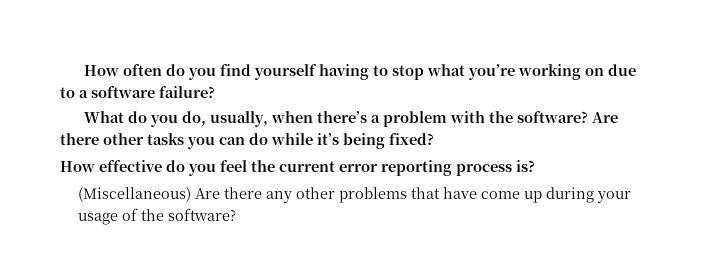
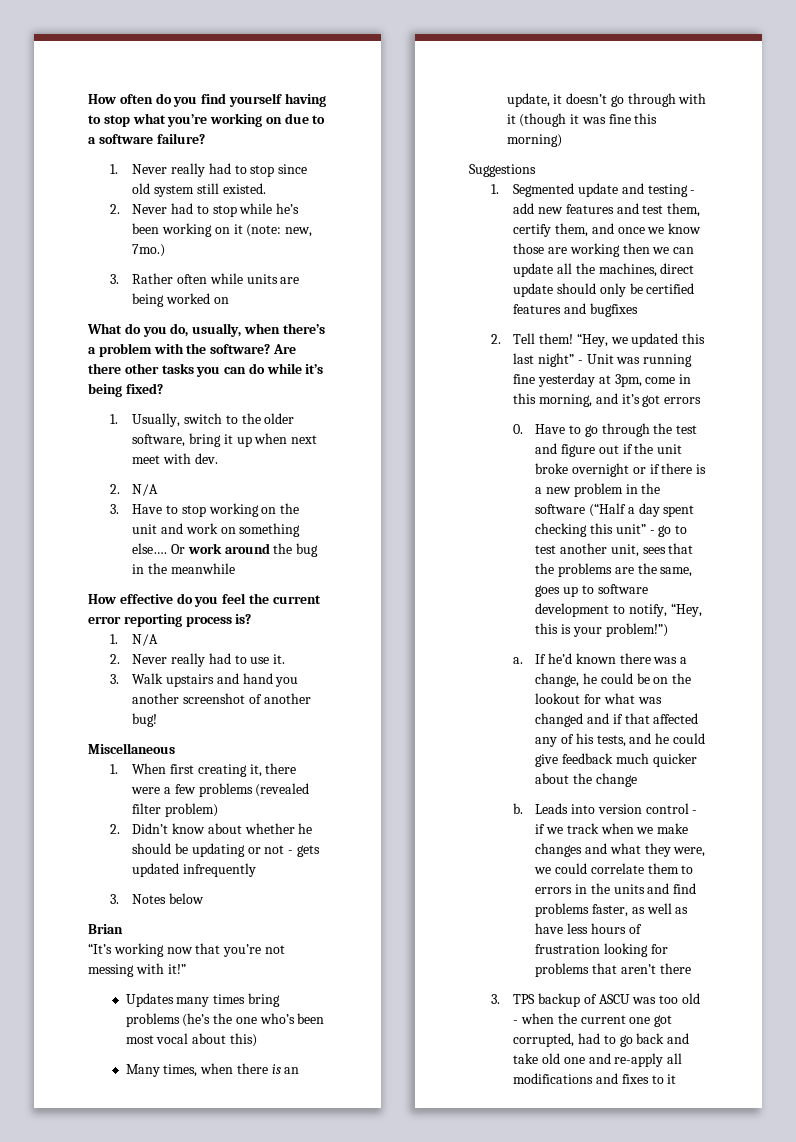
+ 1. Never really had to stop since old system still existed.
+ 2. Never had to stop while he’s been working on it (note: new, 7mo.)
+ 3. Rather often while units are being worked on
+ 1. Usually, switch to the older software, bring it up when next meet with dev.
+ 2. N/A
+ 3. Have to stop working on the unit and work on something else…. Or work around the bug in the meanwhile
- (Miscellaneous) Are there any other problems that have come up during your usage of the software?
+ 1. N/A
+ 2. Never really had to use it.
+ 3. Walk upstairs and hand you another screenshot of another bug!
+ Miscellaneous
+ 1. When first creating it, there were a few problems (revealed filter problem)
+ 2. Didn’t know about whether he should be updating or not - gets updated infrequently
+ 3. Notes below
+ Brian
+ “It’s working now that you’re not messing with it!”
+ Updates many times bring problems (he’s the one who’s been most vocal about this)
+ Many times, when there is an update, it doesn’t go through with it (though it was fine this morning)
+ Suggestions
+ 1. Segmented update and testing - add new features and test them, certify them, and once we know those are working then we can update all the machines, direct update should only be certified features and bugfixes
+ 2. Tell them! “Hey, we updated this last night” - Unit was running fine yesterday at 3pm, come in this morning, and it’s got errors
+ 0. Have to go through the test and figure out if the unit broke overnight or if there is a new problem in the software (“Half a day spent checking this unit” - go to test another unit, sees that the problems are the same, goes up to software development to notify, “Hey, this is your problem!”)
+ a. If he’d known there was a change, he could be on the lookout for what was changed and if that affected any of his tests, and he could give feedback much quicker about the change
+ b. Leads into version control - if we track when we make changes and what they were, we could correlate them to errors in the units and find problems faster, as well as have less hours of frustration looking for problems that aren’t there
+ 3. TPS backup of ASCU was too old - when the current one got corrupted, had to go back and take old one and re-apply all modifications and fixes to it

